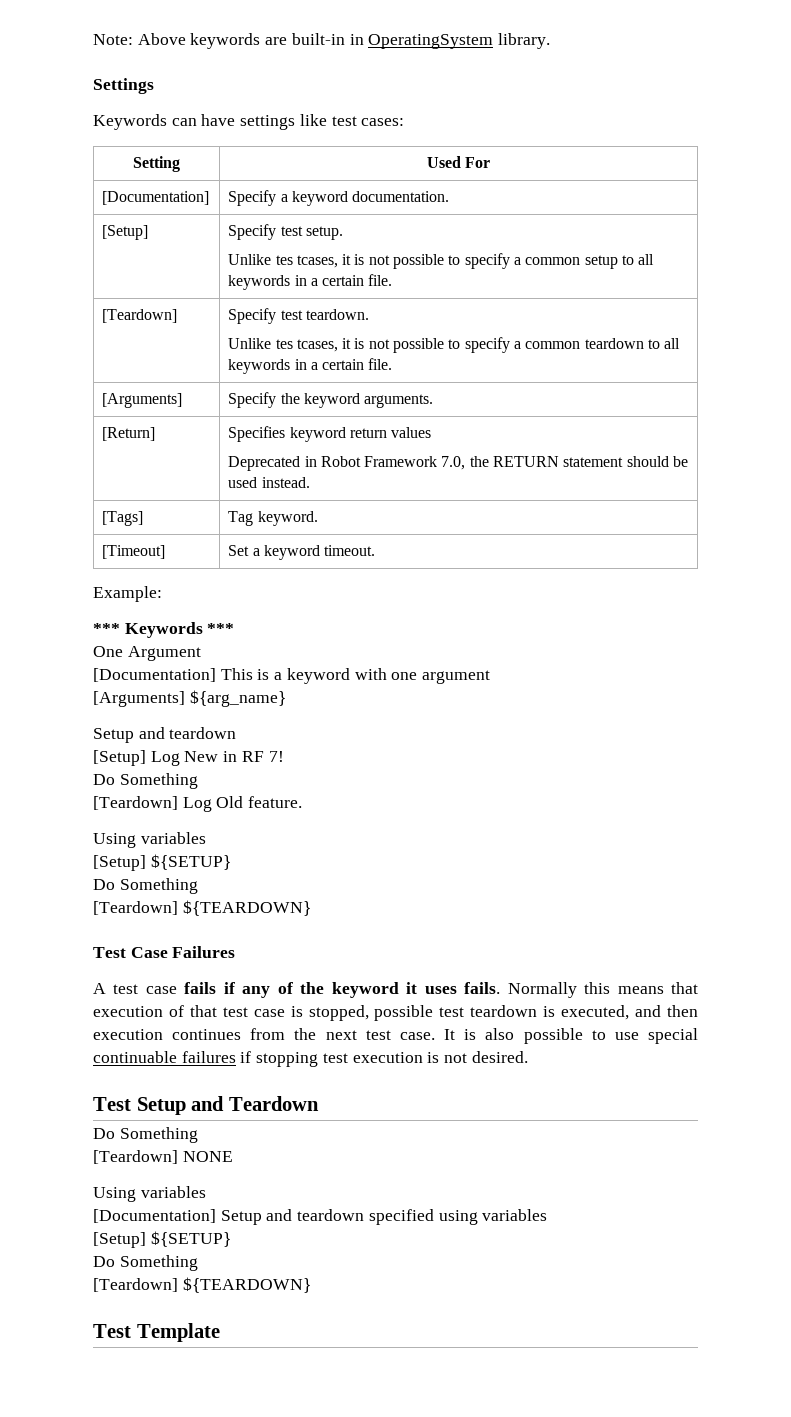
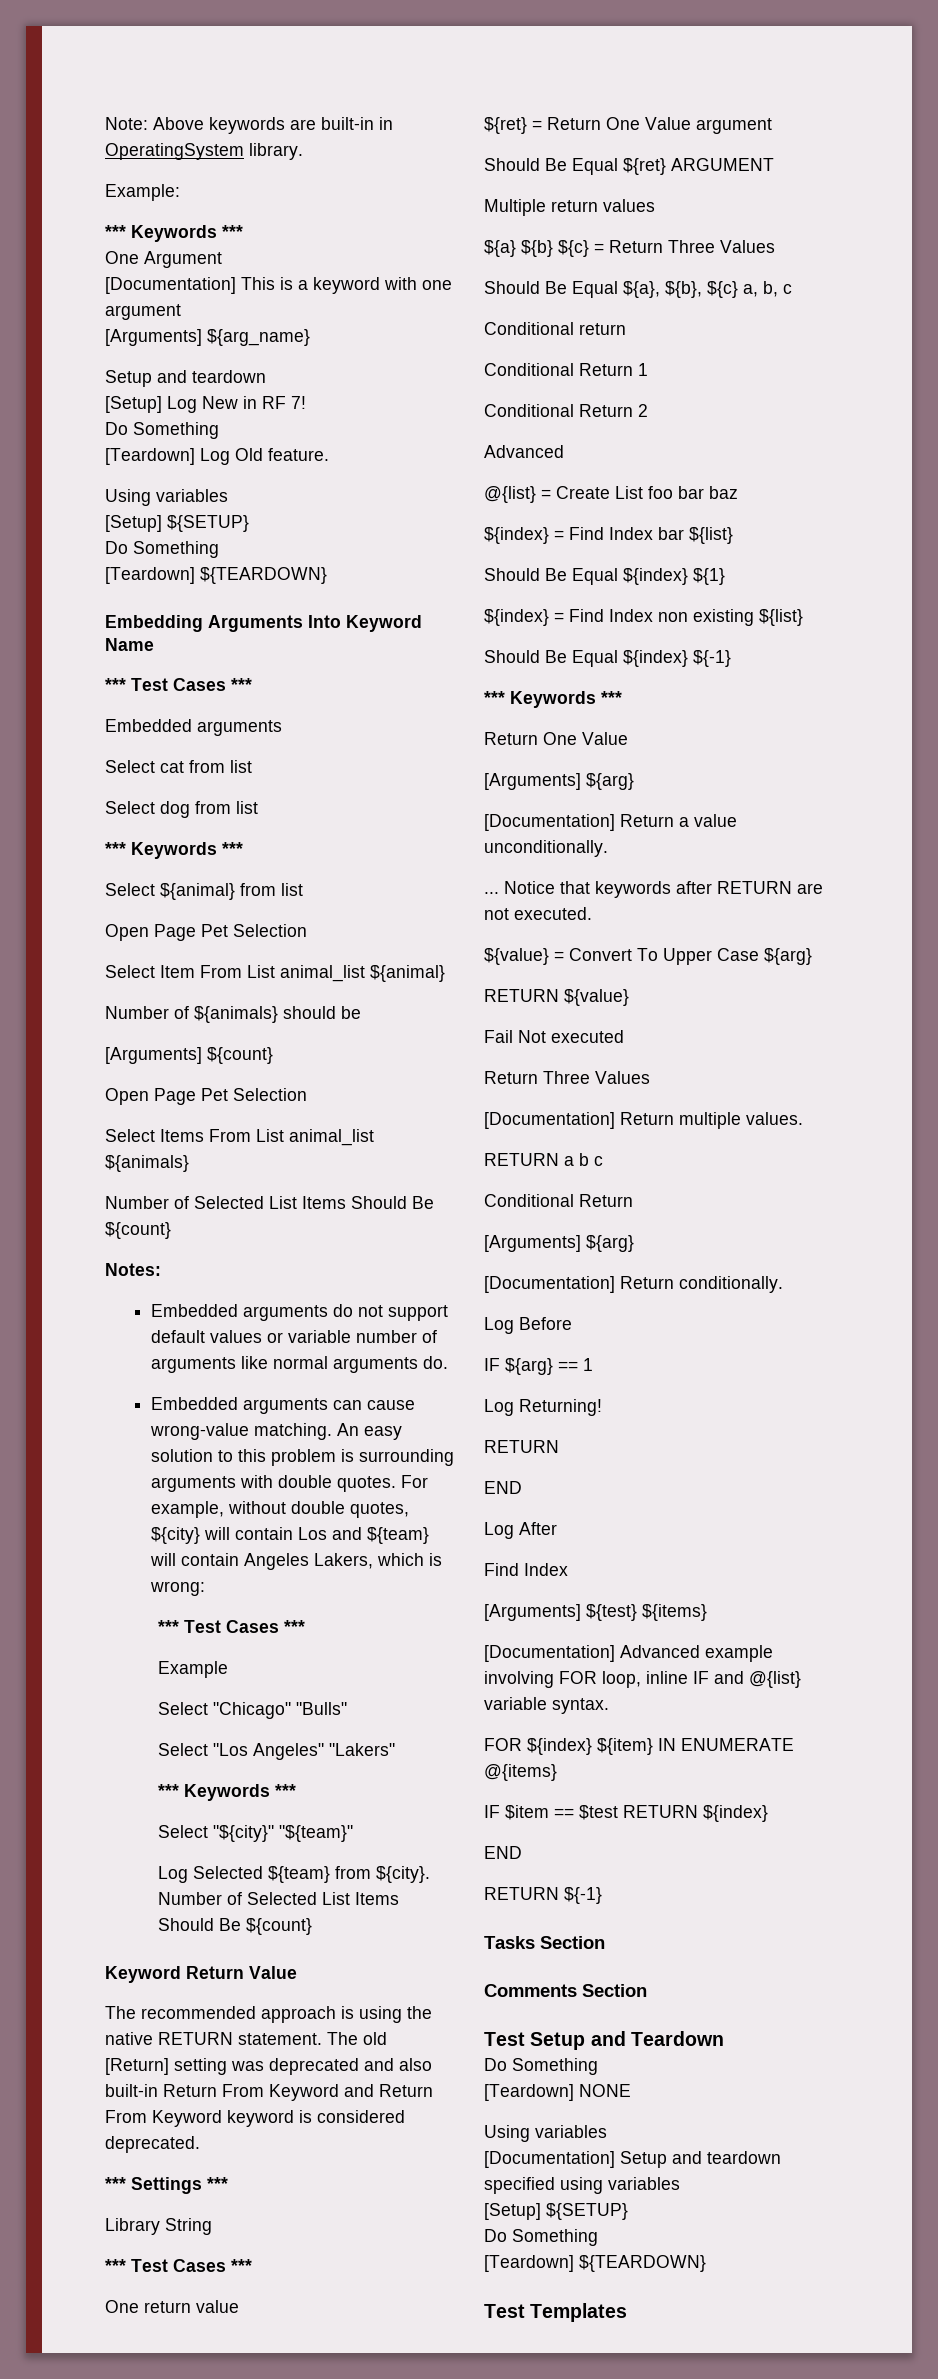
- Settings
- Keywords can have settings like test cases:
- Setting | Used For
- [Documentation] | Specify a keyword documentation.
- [Setup] | Specify test setup.
- Unlike tes tcases, it is not possible to specify a common setup to all keywords in a certain file.
- [Teardown] | Specify test teardown.
- Unlike tes tcases, it is not possible to specify a common teardown to all keywords in a certain file.
- [Arguments] | Specify the keyword arguments.
- [Return] | Specifies keyword return values
- Deprecated in Robot Framework 7.0, the RETURN statement should be used instead.
- [Tags] | Tag keyword.
- [Timeout] | Set a keyword timeout.
- Test Case Failures
- A test case fails if any of the keyword it uses fails. Normally this means that execution of that test case is stopped, possible test teardown is executed, and then execution continues from the next test case. It is also possible to use special continuable failures if stopping test execution is not desired.
+ Embedding Arguments Into Keyword Name
+ *** Test Cases ***
+ Embedded arguments
+ Select cat from list
+ Select dog from list
+ *** Keywords ***
+ Select ${animal} from list
+ Open Page Pet Selection
+ Select Item From List animal_list ${animal}
+ Number of ${animals} should be
+ [Arguments] ${count}
+ Open Page Pet Selection
+ Select Items From List animal_list ${animals}
+ Number of Selected List Items Should Be ${count}
+ Notes:
+ Embedded arguments do not support default values or variable number of arguments like normal arguments do.
+ Embedded arguments can cause wrong-value matching. An easy solution to this problem is surrounding arguments with double quotes. For example, without double quotes, ${city} will contain Los and ${team} will contain Angeles Lakers, which is wrong:
+ *** Test Cases ***
+ Example
+ Select "Chicago" "Bulls"
+ Select "Los Angeles" "Lakers"
+ *** Keywords ***
+ Select "${city}" "${team}"
+ Log Selected ${team} from ${city}. Number of Selected List Items Should Be ${count}
+ Keyword Return Value
+ The recommended approach is using the native RETURN statement. The old [Return] setting was deprecated and also built-in Return From Keyword and Return From Keyword keyword is considered deprecated.
+ *** Settings ***
+ Library String
+ *** Test Cases ***
+ One return value
+ ${ret} = Return One Value argument
+ Should Be Equal ${ret} ARGUMENT
+ Multiple return values
+ ${a} ${b} ${c} = Return Three Values
+ Should Be Equal ${a}, ${b}, ${c} a, b, c
+ Conditional return
+ Conditional Return 1
+ Conditional Return 2
+ Advanced
+ @{list} = Create List foo bar baz
+ ${index} = Find Index bar ${list}
+ Should Be Equal ${index} ${1}
+ ${index} = Find Index non existing ${list}
+ Should Be Equal ${index} ${-1}
+ *** Keywords ***
+ Return One Value
+ [Arguments] ${arg}
+ [Documentation] Return a value unconditionally.
+ ... Notice that keywords after RETURN are not executed.
+ ${value} = Convert To Upper Case ${arg}
+ RETURN ${value}
+ Fail Not executed
+ Return Three Values
+ [Documentation] Return multiple values.
+ RETURN a b c
+ Conditional Return
+ [Arguments] ${arg}
+ [Documentation] Return conditionally.
+ Log Before
+ IF ${arg} == 1
+ Log Returning!
+ RETURN
+ END
+ Log After
+ Find Index
+ [Arguments] ${test} ${items}
+ [Documentation] Advanced example involving FOR loop, inline IF and @{list} variable syntax.
+ FOR ${index} ${item} IN ENUMERATE @{items}
+ IF $item == $test RETURN ${index}
+ END
+ RETURN ${-1}
+ Tasks Section
+ Comments Section
- Test Template
+ Test Templates

